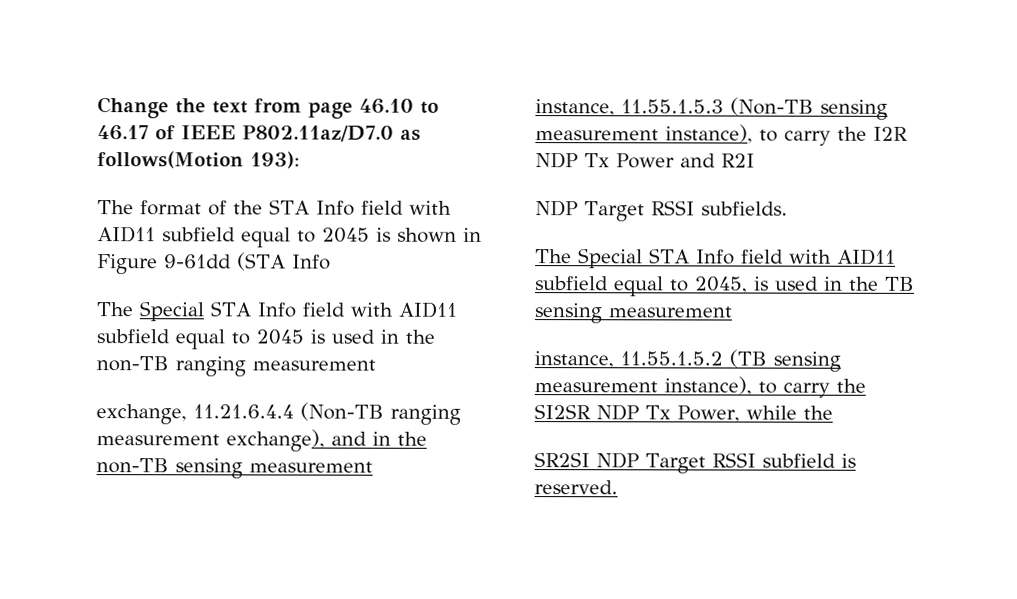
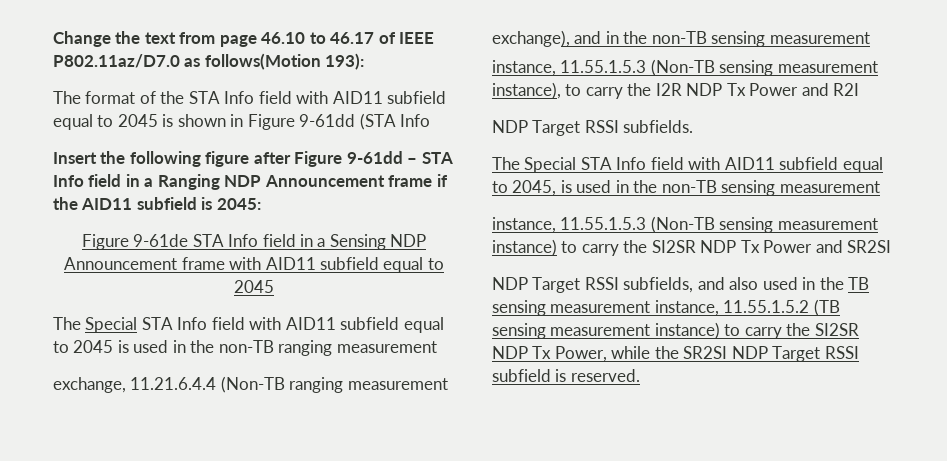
+ Insert the following figure after Figure 9-61dd – STA Info field in a Ranging NDP Announcement frame if the AID11 subfield is 2045:
+ Figure 9-61de STA Info field in a Sensing NDP Announcement frame with AID11 subfield equal to 2045
- The Special STA Info field with AID11 subfield equal to 2045, is used in the TB sensing measurement
- instance, 11.55.1.5.2 (TB sensing measurement instance), to carry the SI2SR NDP Tx Power, while the
- SR2SI NDP Target RSSI subfield is reserved.
+ The Special STA Info field with AID11 subfield equal to 2045, is used in the non-TB sensing measurement
+ instance, 11.55.1.5.3 (Non-TB sensing measurement instance) to carry the SI2SR NDP Tx Power and SR2SI
+ NDP Target RSSI subfields, and also used in the TB sensing measurement instance, 11.55.1.5.2 (TB sensing measurement instance) to carry the SI2SR NDP Tx Power, while the SR2SI NDP Target RSSI subfield is reserved.

